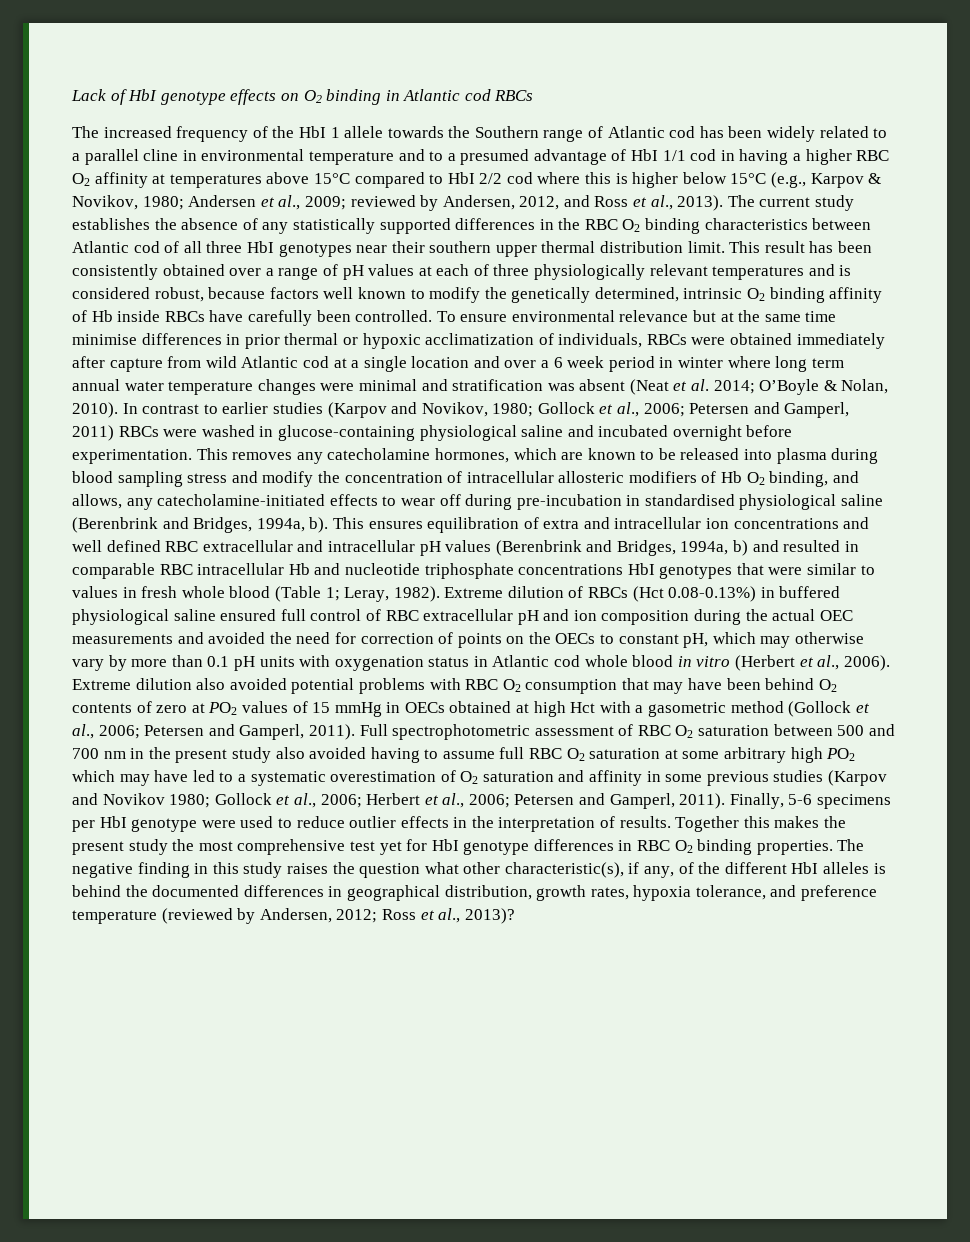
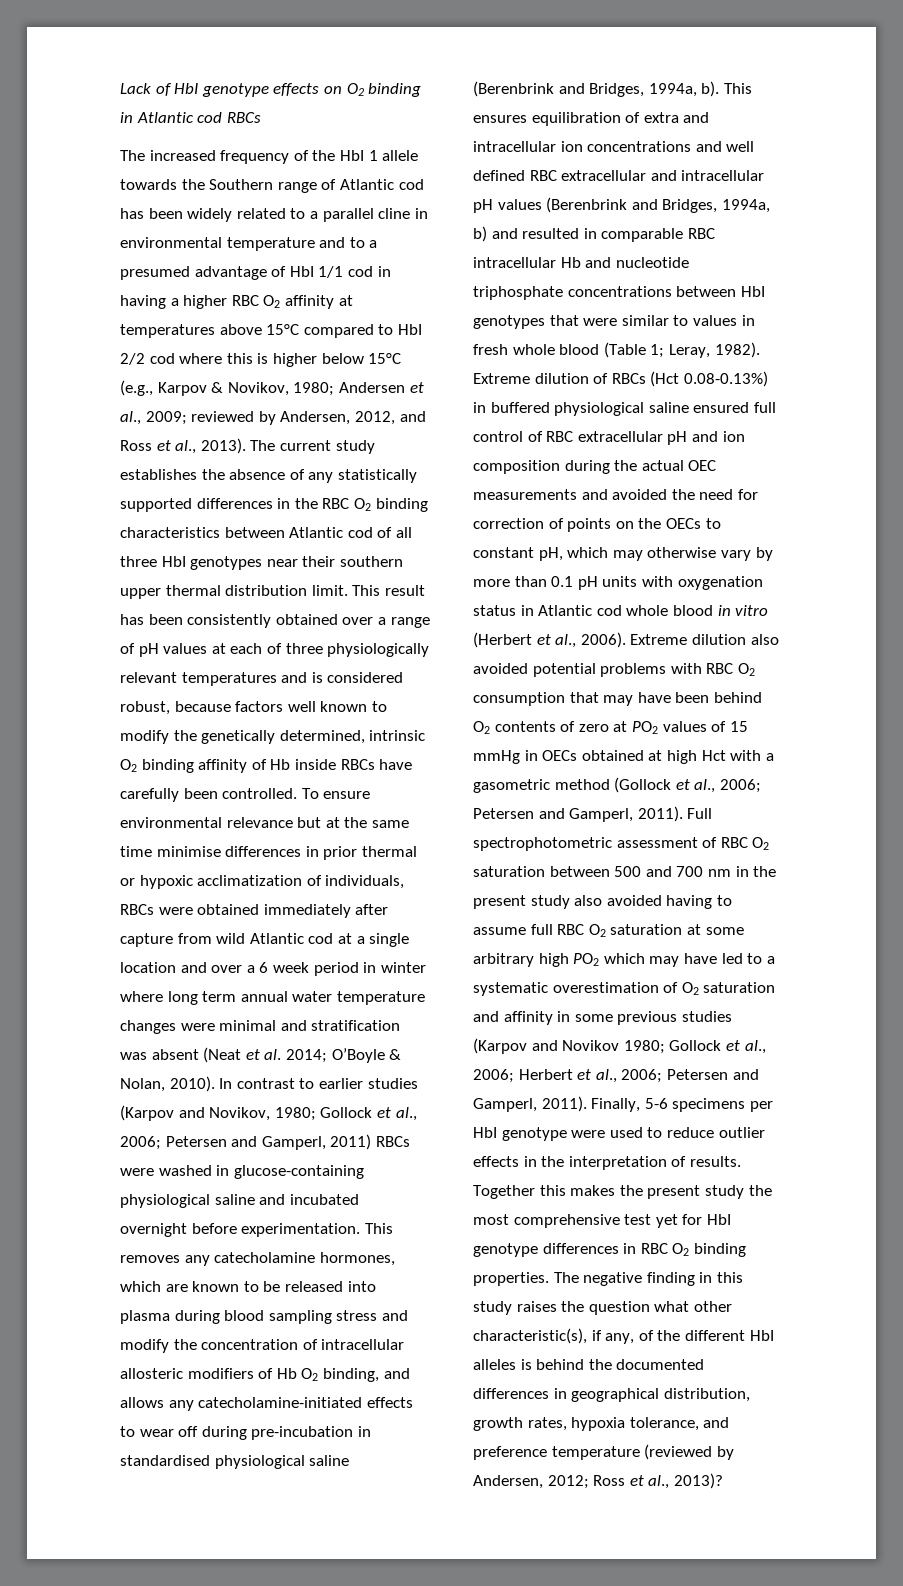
- This removes any catecholamine hormones, which are known to be released into plasma during blood sampling stress and modify the concentration of intracellular allosteric modifiers of Hb O2 binding, and allows, any catecholamine-initiated effects to wear off during pre-incubation in standardised physiological saline (Berenbrink and Bridges, 1994a, b).
+ This removes any catecholamine hormones, which are known to be released into plasma during blood sampling stress and modify the concentration of intracellular allosteric modifiers of Hb O2 binding, and allows any catecholamine-initiated effects to wear off during pre-incubation in standardised physiological saline (Berenbrink and Bridges, 1994a, b).
- This ensures equilibration of extra and intracellular ion concentrations and well defined RBC extracellular and intracellular pH values (Berenbrink and Bridges, 1994a, b) and resulted in comparable RBC intracellular Hb and nucleotide triphosphate concentrations HbI genotypes that were similar to values in fresh whole blood (Table 1; Leray, 1982).
+ This ensures equilibration of extra and intracellular ion concentrations and well defined RBC extracellular and intracellular pH values (Berenbrink and Bridges, 1994a, b) and resulted in comparable RBC intracellular Hb and nucleotide triphosphate concentrations between HbI genotypes that were similar to values in fresh whole blood (Table 1; Leray, 1982).

